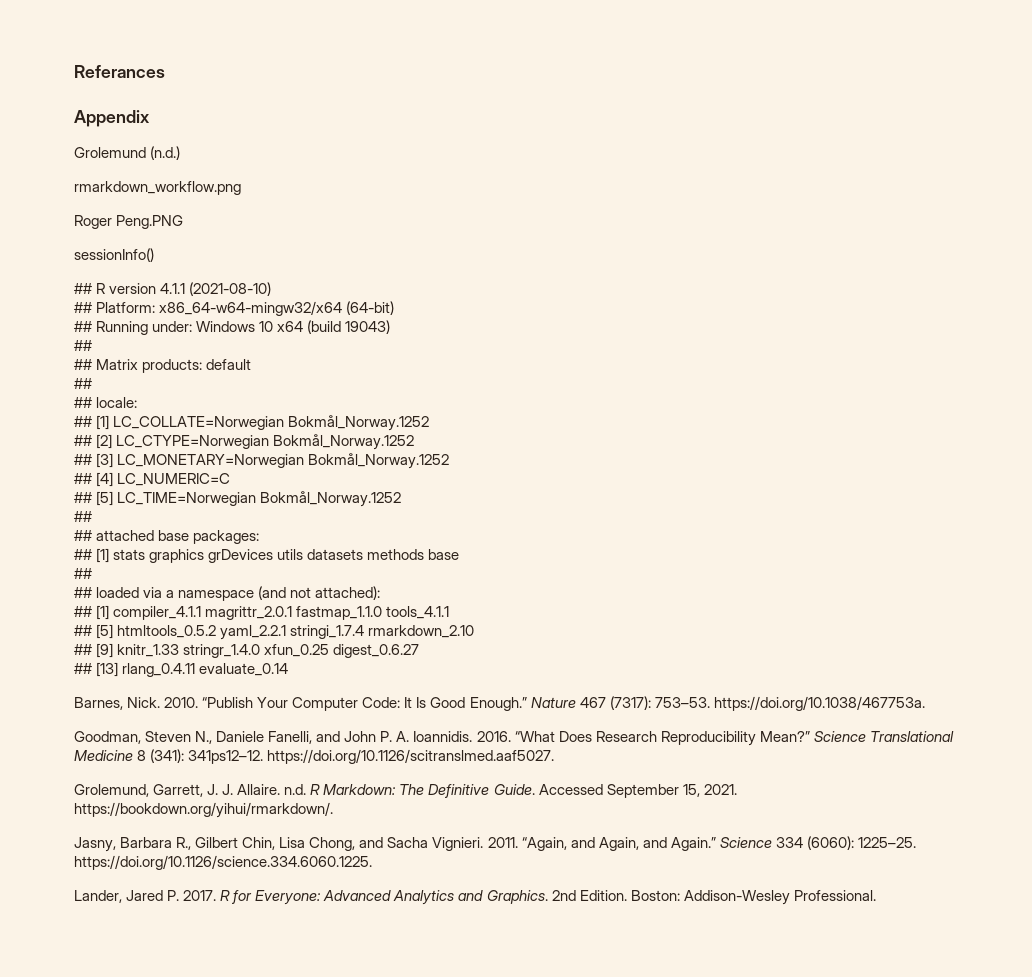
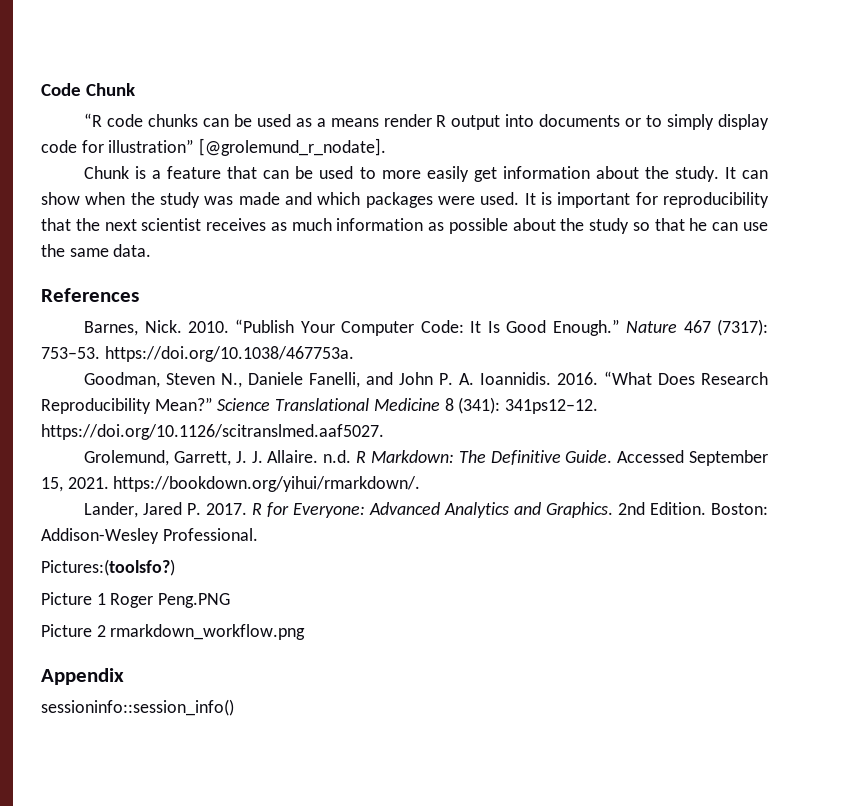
- Referances
- Appendix
- Grolemund (n.d.)
- rmarkdown_workflow.png
- Roger Peng.PNG
- sessionInfo()
- ## R version 4.1.1 (2021-08-10)
- ## Platform: x86_64-w64-mingw32/x64 (64-bit)
- ## Running under: Windows 10 x64 (build 19043)
- ##
- ## Matrix products: default
- ##
- ## locale:
- ## [1] LC_COLLATE=Norwegian Bokmål_Norway.1252
- ## [2] LC_CTYPE=Norwegian Bokmål_Norway.1252
- ## [3] LC_MONETARY=Norwegian Bokmål_Norway.1252
- ## [4] LC_NUMERIC=C
- ## [5] LC_TIME=Norwegian Bokmål_Norway.1252
- ##
- ## attached base packages:
- ## [1] stats graphics grDevices utils datasets methods base
- ##
- ## loaded via a namespace (and not attached):
- ## [1] compiler_4.1.1 magrittr_2.0.1 fastmap_1.1.0 tools_4.1.1
- ## [5] htmltools_0.5.2 yaml_2.2.1 stringi_1.7.4 rmarkdown_2.10
- ## [9] knitr_1.33 stringr_1.4.0 xfun_0.25 digest_0.6.27
- ## [13] rlang_0.4.11 evaluate_0.14
+ Code Chunk
+ “R code chunks can be used as a means render R output into documents or to simply display code for illustration” [@grolemund_r_nodate].
+ Chunk is a feature that can be used to more easily get information about the study. It can show when the study was made and which packages were used. It is important for reproducibility that the next scientist receives as much information as possible about the study so that he can use the same data.
+ References
- Jasny, Barbara R., Gilbert Chin, Lisa Chong, and Sacha Vignieri. 2011. “Again, and Again, and Again.” Science 334 (6060): 1225–25. https://doi.org/10.1126/science.334.6060.1225.
+ Pictures:(toolsfo?)
+ Picture 1 Roger Peng.PNG
+ Picture 2 rmarkdown_workflow.png
+ Appendix
+ sessioninfo::session_info()

